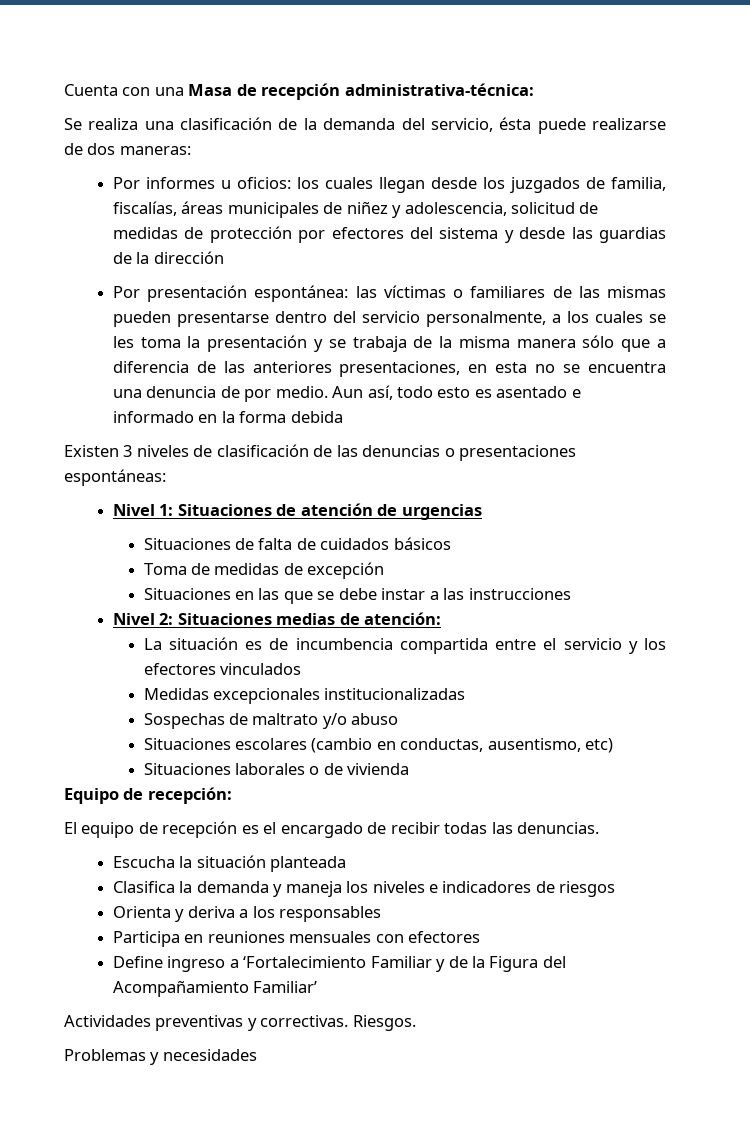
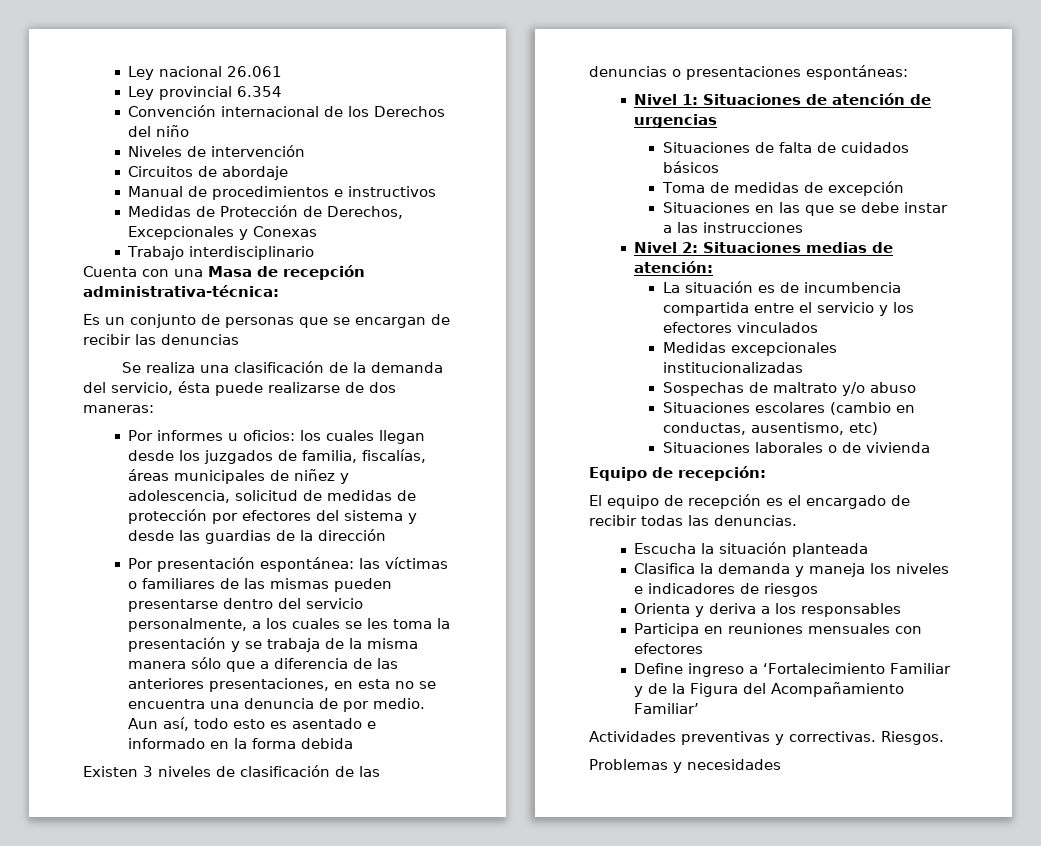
+ Ley nacional 26.061
+ Ley provincial 6.354
+ Convención internacional de los Derechos del niño
+ Niveles de intervención
+ Circuitos de abordaje
+ Manual de procedimientos e instructivos
+ Medidas de Protección de Derechos, Excepcionales y Conexas
+ Trabajo interdisciplinario
+ Es un conjunto de personas que se encargan de recibir las denuncias

